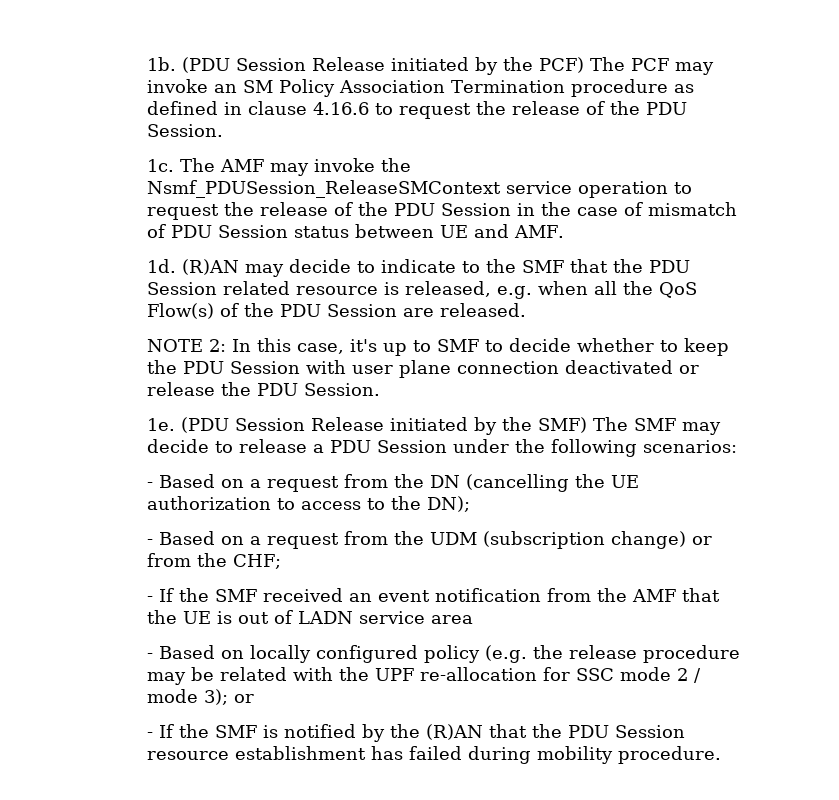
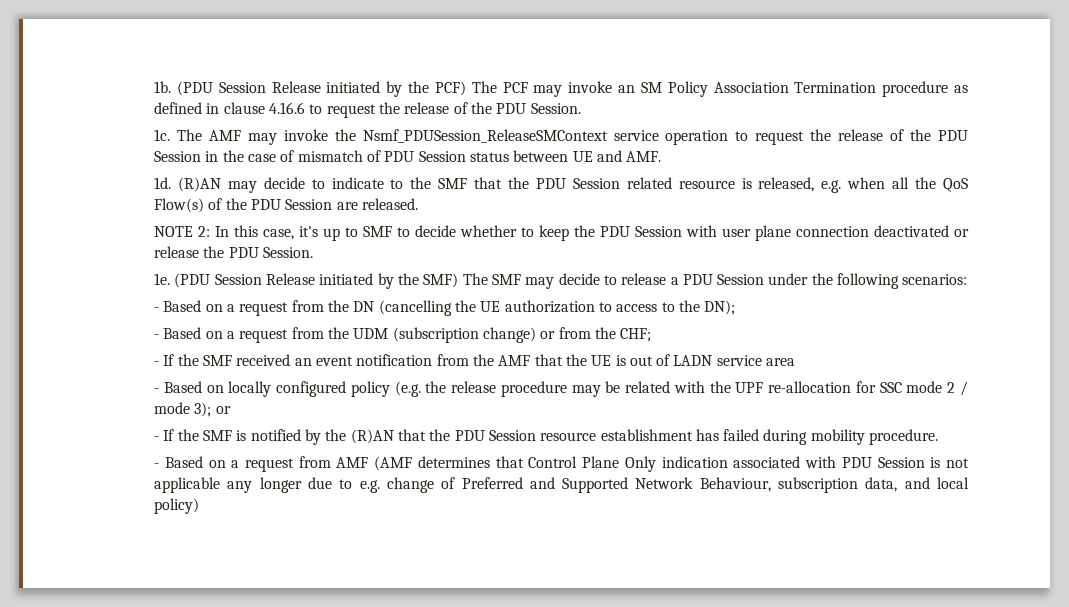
+ - Based on a request from AMF (AMF determines that Control Plane Only indication associated with PDU Session is not applicable any longer due to e.g. change of Preferred and Supported Network Behaviour, subscription data, and local policy)

